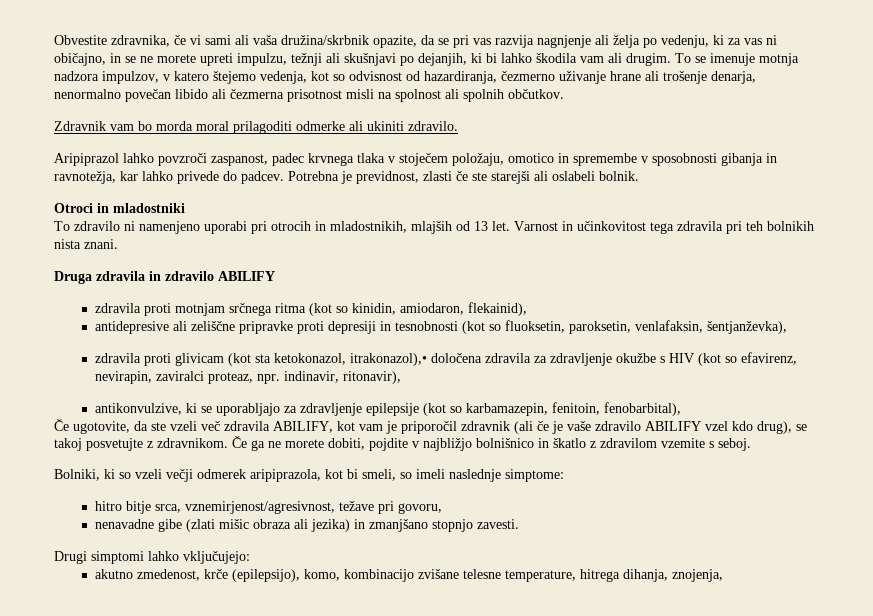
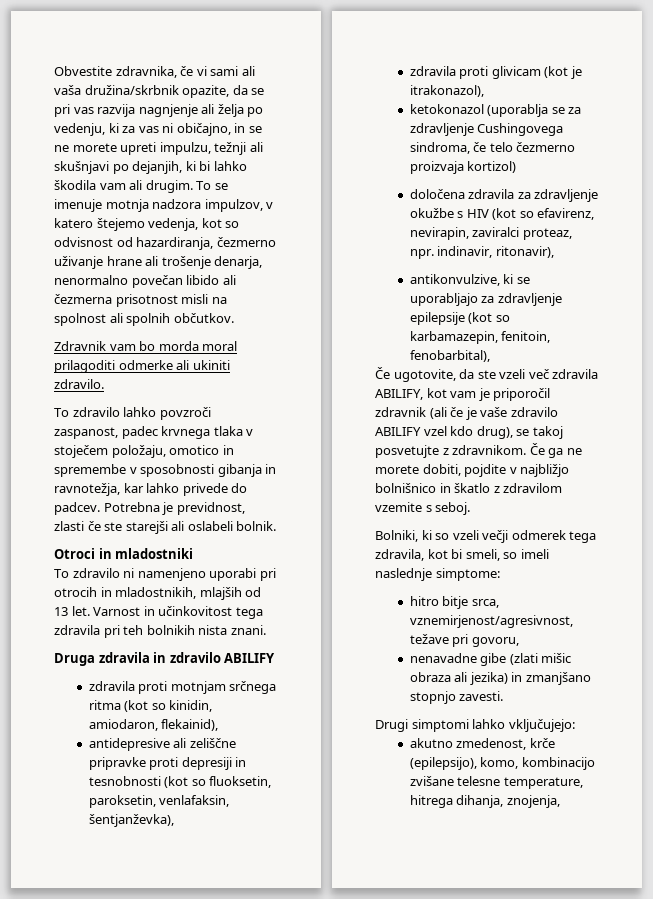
- Aripiprazol lahko povzroči zaspanost, padec krvnega tlaka v stoječem položaju, omotico in spremembe v sposobnosti gibanja in ravnotežja, kar lahko privede do padcev.
+ To zdravilo lahko povzroči zaspanost, padec krvnega tlaka v stoječem položaju, omotico in spremembe v sposobnosti gibanja in ravnotežja, kar lahko privede do padcev.
- zdravila proti glivicam (kot sta ketokonazol, itrakonazol),• določena zdravila za zdravljenje okužbe s HIV (kot so efavirenz, nevirapin, zaviralci proteaz, npr. indinavir, ritonavir),
+ zdravila proti glivicam (kot je itrakonazol),
+ ketokonazol (uporablja se za zdravljenje Cushingovega sindroma, če telo čezmerno proizvaja kortizol)
+ določena zdravila za zdravljenje okužbe s HIV (kot so efavirenz, nevirapin, zaviralci proteaz, npr. indinavir, ritonavir),
- Bolniki, ki so vzeli večji odmerek aripiprazola, kot bi smeli, so imeli naslednje simptome:
+ Bolniki, ki so vzeli večji odmerek tega zdravila, kot bi smeli, so imeli naslednje simptome:

